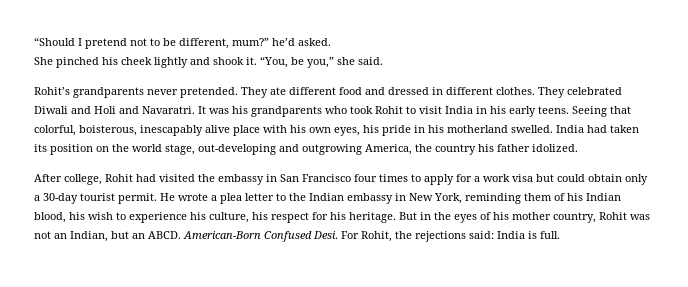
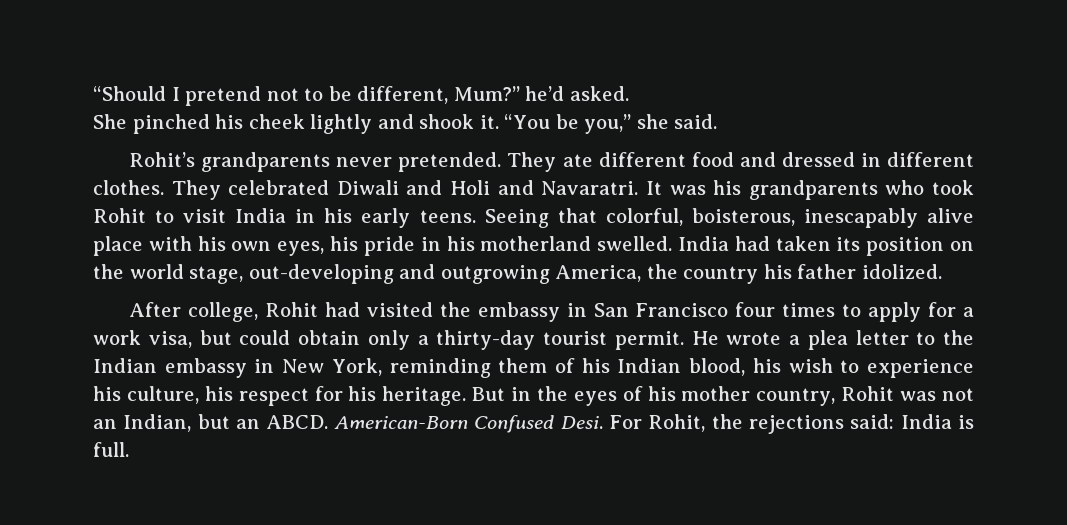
- “Should I pretend not to be different, mum?” he’d asked.
+ “Should I pretend not to be different, Mum?” he’d asked.
- “You, be you,” she said.
+ “You be you,” she said.
- After college, Rohit had visited the embassy in San Francisco four times to apply for a work visa but could obtain only a 30-day tourist permit.
+ After college, Rohit had visited the embassy in San Francisco four times to apply for a work visa, but could obtain only a thirty-day tourist permit.

